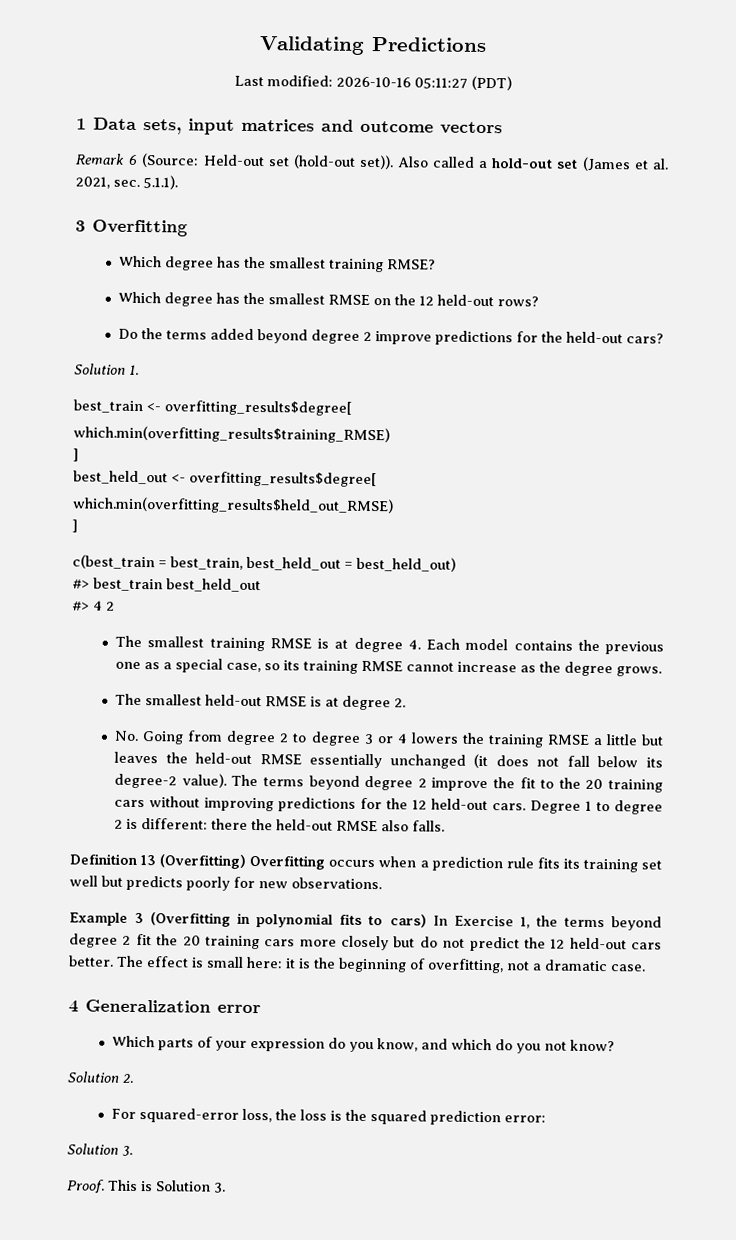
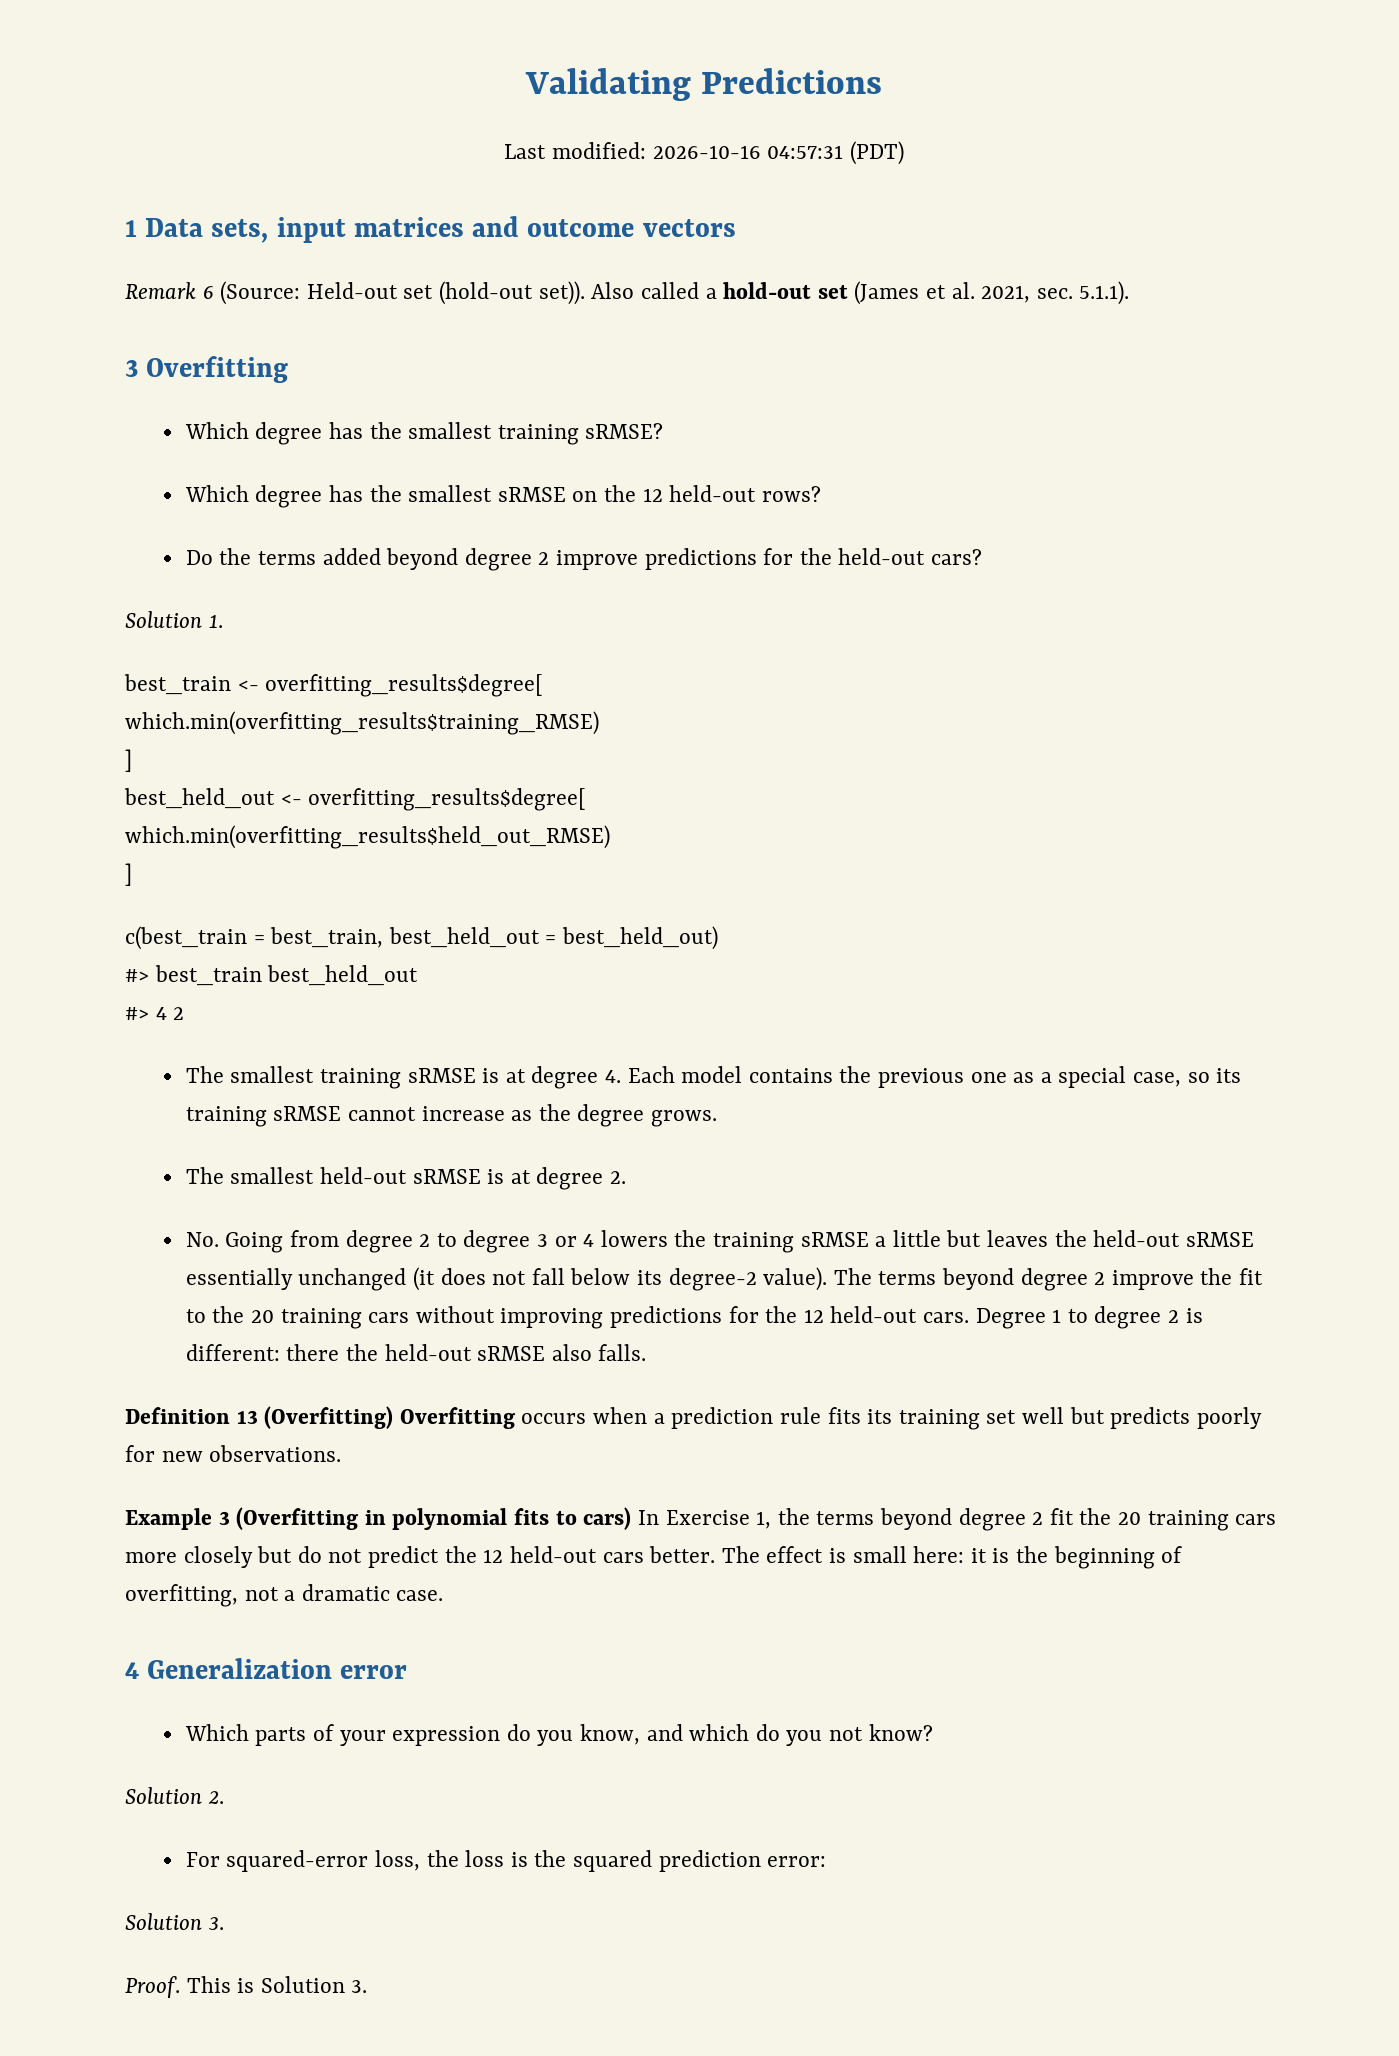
- Last modified: 2026-10-16 05:11:27 (PDT)
+ Last modified: 2026-10-16 04:57:31 (PDT)
- Which degree has the smallest training RMSE?
- Which degree has the smallest RMSE on the 12 held-out rows?
+ Which degree has the smallest training sRMSE?
+ Which degree has the smallest sRMSE on the 12 held-out rows?
- The smallest training RMSE is at degree 4. Each model contains the previous one as a special case, so its training RMSE cannot increase as the degree grows.
+ The smallest training sRMSE is at degree 4. Each model contains the previous one as a special case, so its training sRMSE cannot increase as the degree grows.
- The smallest held-out RMSE is at degree 2.
+ The smallest held-out sRMSE is at degree 2.
- No. Going from degree 2 to degree 3 or 4 lowers the training RMSE a little but leaves the held-out RMSE essentially unchanged (it does not fall below its degree-2 value).
+ No. Going from degree 2 to degree 3 or 4 lowers the training sRMSE a little but leaves the held-out sRMSE essentially unchanged (it does not fall below its degree-2 value).
- Degree 1 to degree 2 is different: there the held-out RMSE also falls.
+ Degree 1 to degree 2 is different: there the held-out sRMSE also falls.

